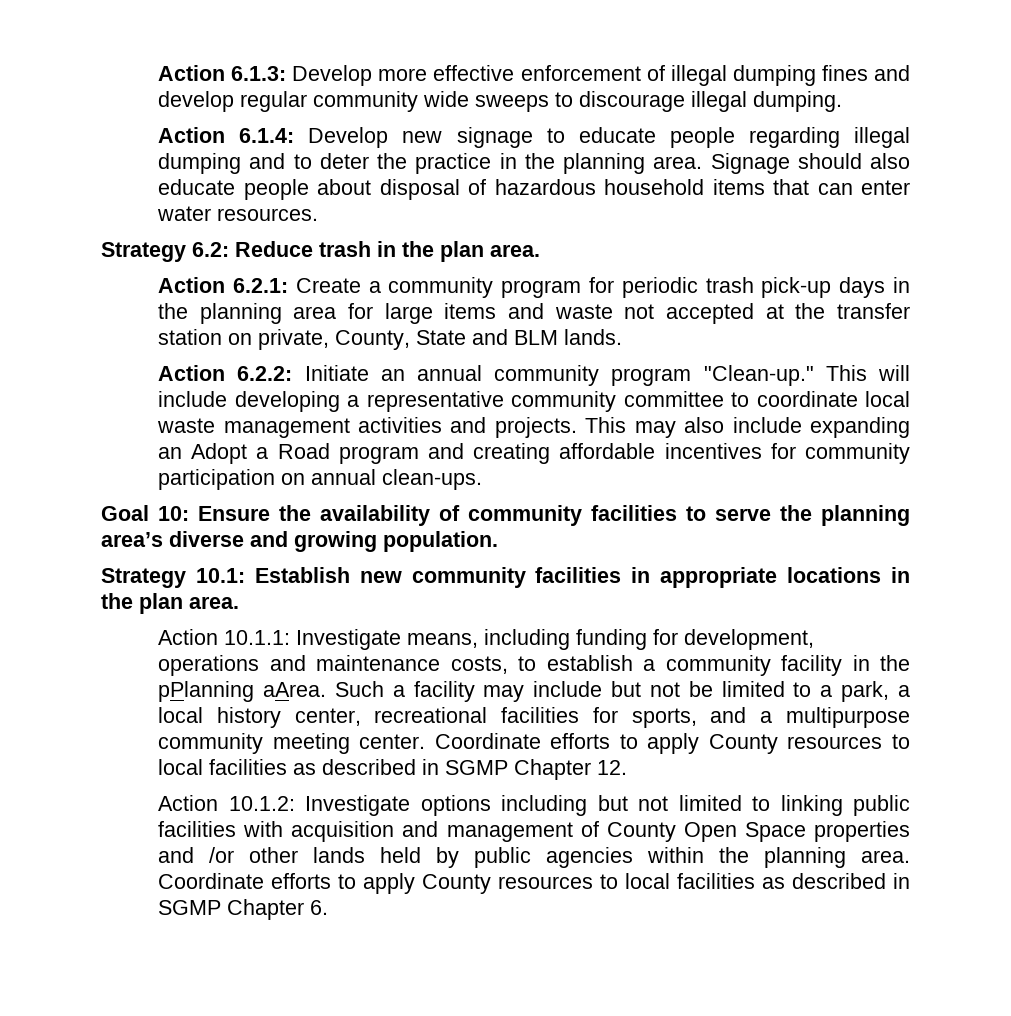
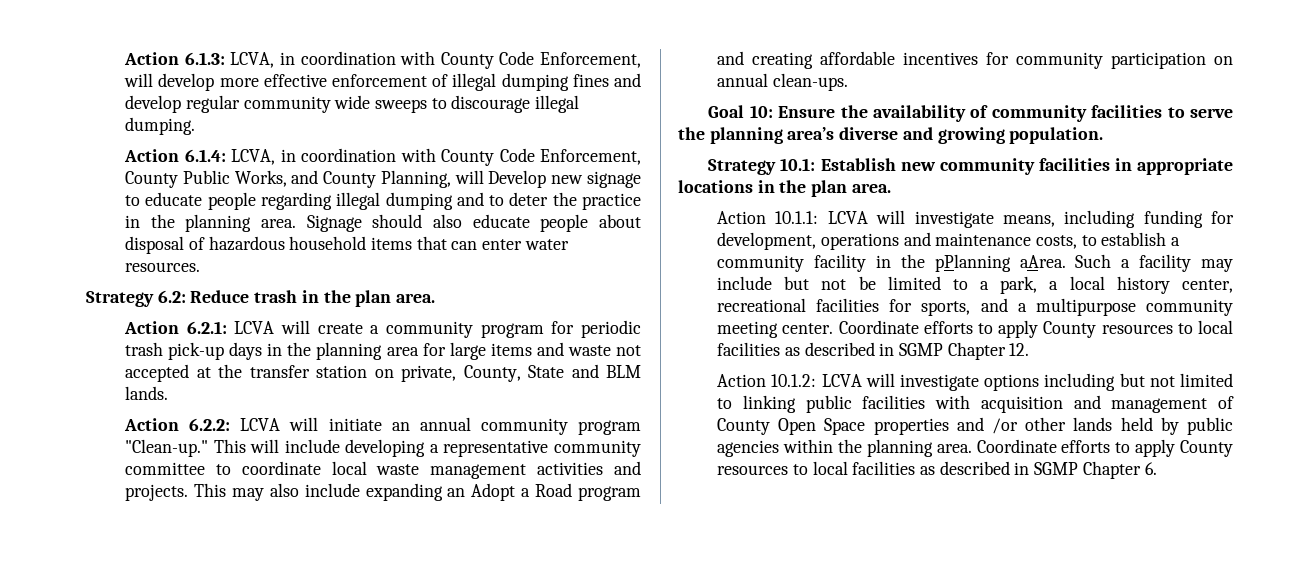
- Action 6.1.3: Develop more effective enforcement of illegal dumping fines and develop regular community wide sweeps to discourage illegal dumping.
+ Action 6.1.3: LCVA, in coordination with County Code Enforcement, will develop more effective enforcement of illegal dumping fines and develop regular community wide sweeps to discourage illegal dumping.
- Action 6.1.4: Develop new signage to educate people regarding illegal dumping and to deter the practice in the planning area.
+ Action 6.1.4: LCVA, in coordination with County Code Enforcement, County Public Works, and County Planning, will Develop new signage to educate people regarding illegal dumping and to deter the practice in the planning area.
- Action 6.2.1: Create a community program for periodic trash pick-up days in the planning area for large items and waste not accepted at the transfer station on private, County, State and BLM lands.
+ Action 6.2.1: LCVA will create a community program for periodic trash pick-up days in the planning area for large items and waste not accepted at the transfer station on private, County, State and BLM lands.
- Action 6.2.2: Initiate an annual community program "Clean-up."
+ Action 6.2.2: LCVA will initiate an annual community program "Clean-up."
- Action 10.1.1: Investigate means, including funding for development, operations and maintenance costs, to establish a community facility in the pPlanning aArea.
+ Action 10.1.1: LCVA will investigate means, including funding for development, operations and maintenance costs, to establish a community facility in the pPlanning aArea.
- Action 10.1.2: Investigate options including but not limited to linking public facilities with acquisition and management of County Open Space properties and /or other lands held by public agencies within the planning area.
+ Action 10.1.2: LCVA will investigate options including but not limited to linking public facilities with acquisition and management of County Open Space properties and /or other lands held by public agencies within the planning area.

